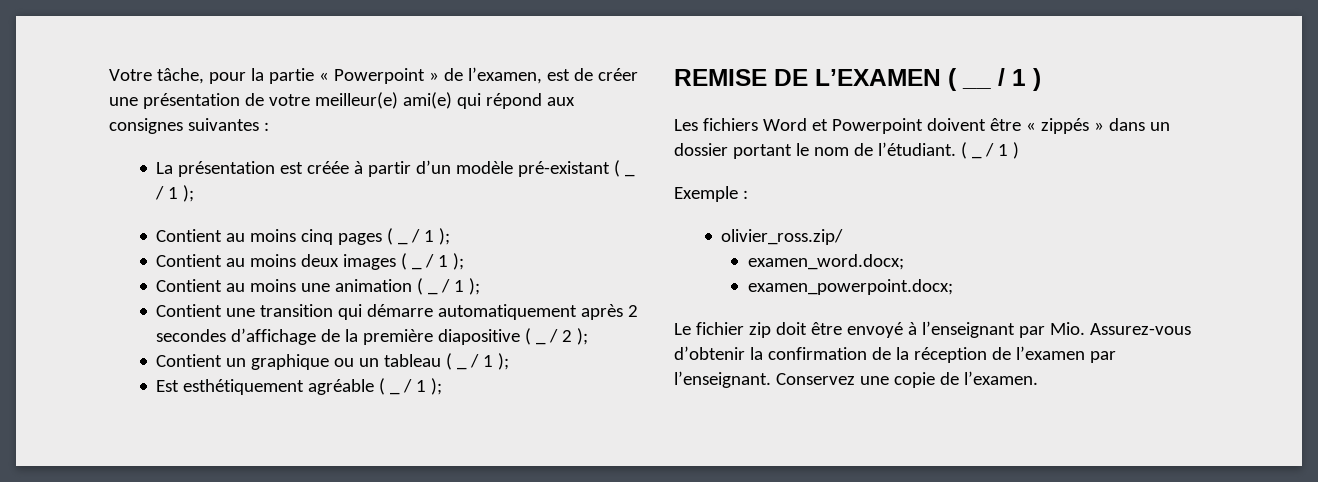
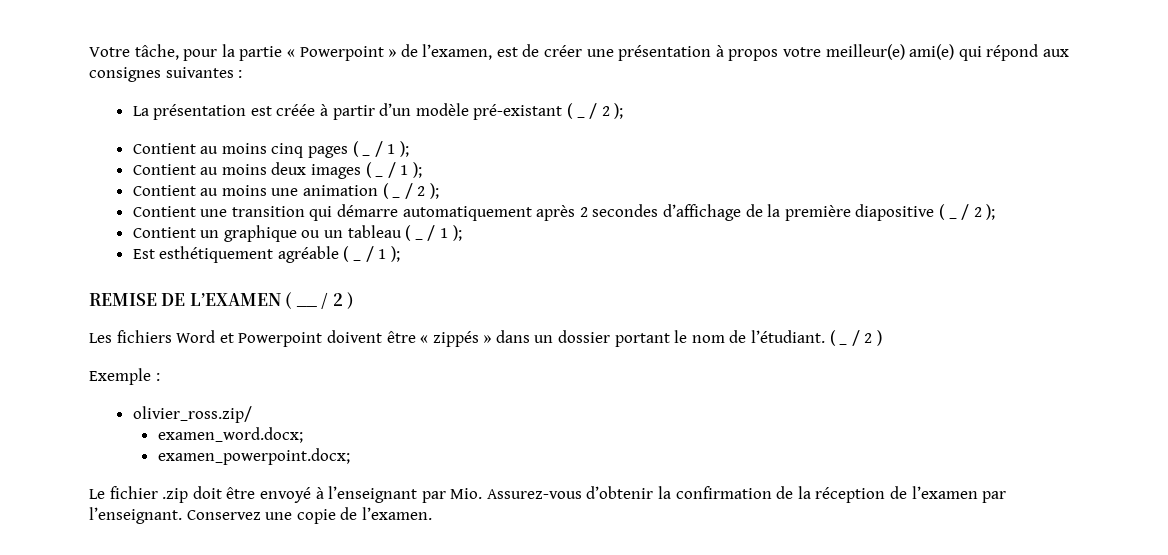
- Votre tâche, pour la partie « Powerpoint » de l’examen, est de créer une présentation de votre meilleur(e) ami(e) qui répond aux consignes suivantes :
+ Votre tâche, pour la partie « Powerpoint » de l’examen, est de créer une présentation à propos votre meilleur(e) ami(e) qui répond aux consignes suivantes :
- La présentation est créée à partir d’un modèle pré-existant ( _ / 1 );
+ La présentation est créée à partir d’un modèle pré-existant ( _ / 2 );
- Contient au moins une animation ( _ / 1 );
+ Contient au moins une animation ( _ / 2 );
- REMISE DE L’EXAMEN ( __ / 1 )
+ REMISE DE L’EXAMEN ( __ / 2 )
- ( _ / 1 )
+ ( _ / 2 )
- Le fichier zip doit être envoyé à l’enseignant par Mio. Assurez-vous d’obtenir la confirmation de la réception de l’examen par l’enseignant.
+ Le fichier .zip doit être envoyé à l’enseignant par Mio. Assurez-vous d’obtenir la confirmation de la réception de l’examen par l’enseignant.

